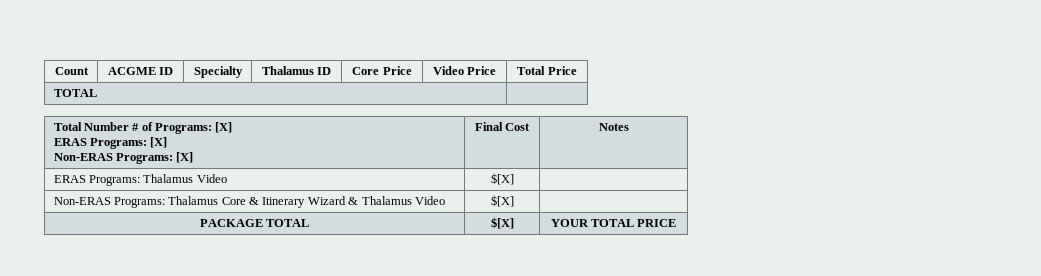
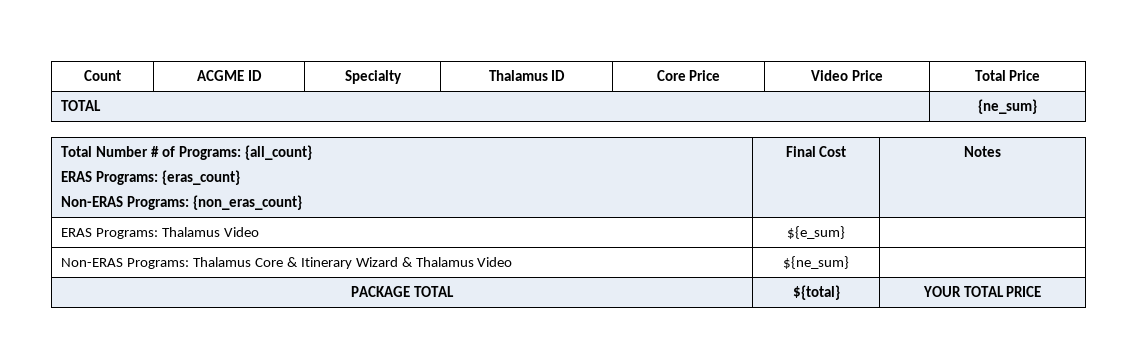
  Count | ACGME ID | Specialty | Thalamus ID | Core Price | Video Price | Total Price
- TOTAL |
+ TOTAL | {ne_sum}
- Total Number # of Programs: [X]
- ERAS Programs: [X]
- Non-ERAS Programs: [X] | Final Cost | Notes
+ Total Number # of Programs: {all_count}
+ ERAS Programs: {eras_count}
+ Non-ERAS Programs: {non_eras_count} | Final Cost | Notes
- ERAS Programs: Thalamus Video | $[X] |
+ ERAS Programs: Thalamus Video | ${e_sum} |
- Non-ERAS Programs: Thalamus Core & Itinerary Wizard & Thalamus Video | $[X] |
+ Non-ERAS Programs: Thalamus Core & Itinerary Wizard & Thalamus Video | ${ne_sum} |
- PACKAGE TOTAL | $[X] | YOUR TOTAL PRICE
+ PACKAGE TOTAL | ${total} | YOUR TOTAL PRICE

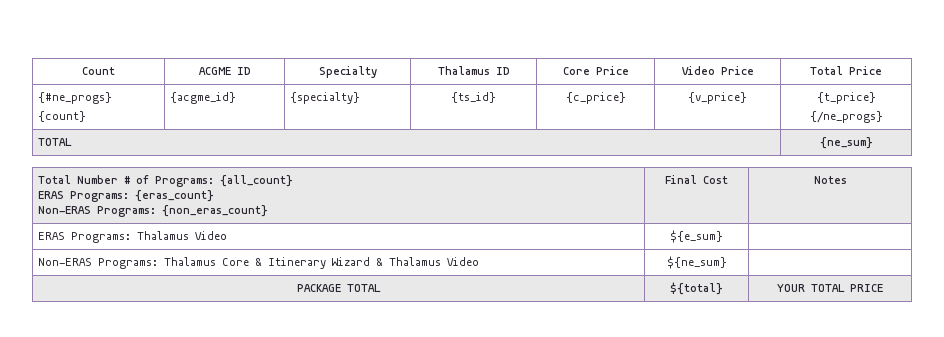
+ {#ne_progs}
+ {count} | {acgme_id} | {specialty} | {ts_id} | {c_price} | {v_price} | {t_price}
+ {/ne_progs}

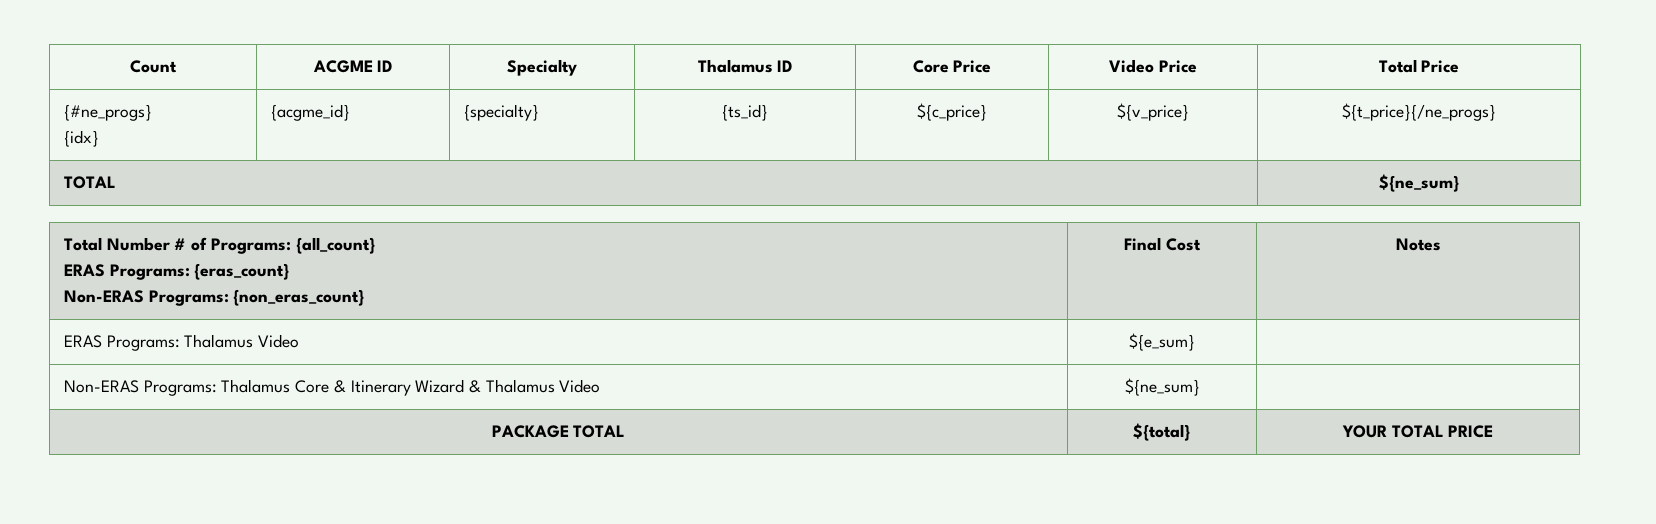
  {#ne_progs}
- {count} | {acgme_id} | {specialty} | {ts_id} | {c_price} | {v_price} | {t_price}
- {/ne_progs}
- TOTAL | {ne_sum}
+ {idx} | {acgme_id} | {specialty} | {ts_id} | ${c_price} | ${v_price} | ${t_price}{/ne_progs}
+ TOTAL | ${ne_sum}

